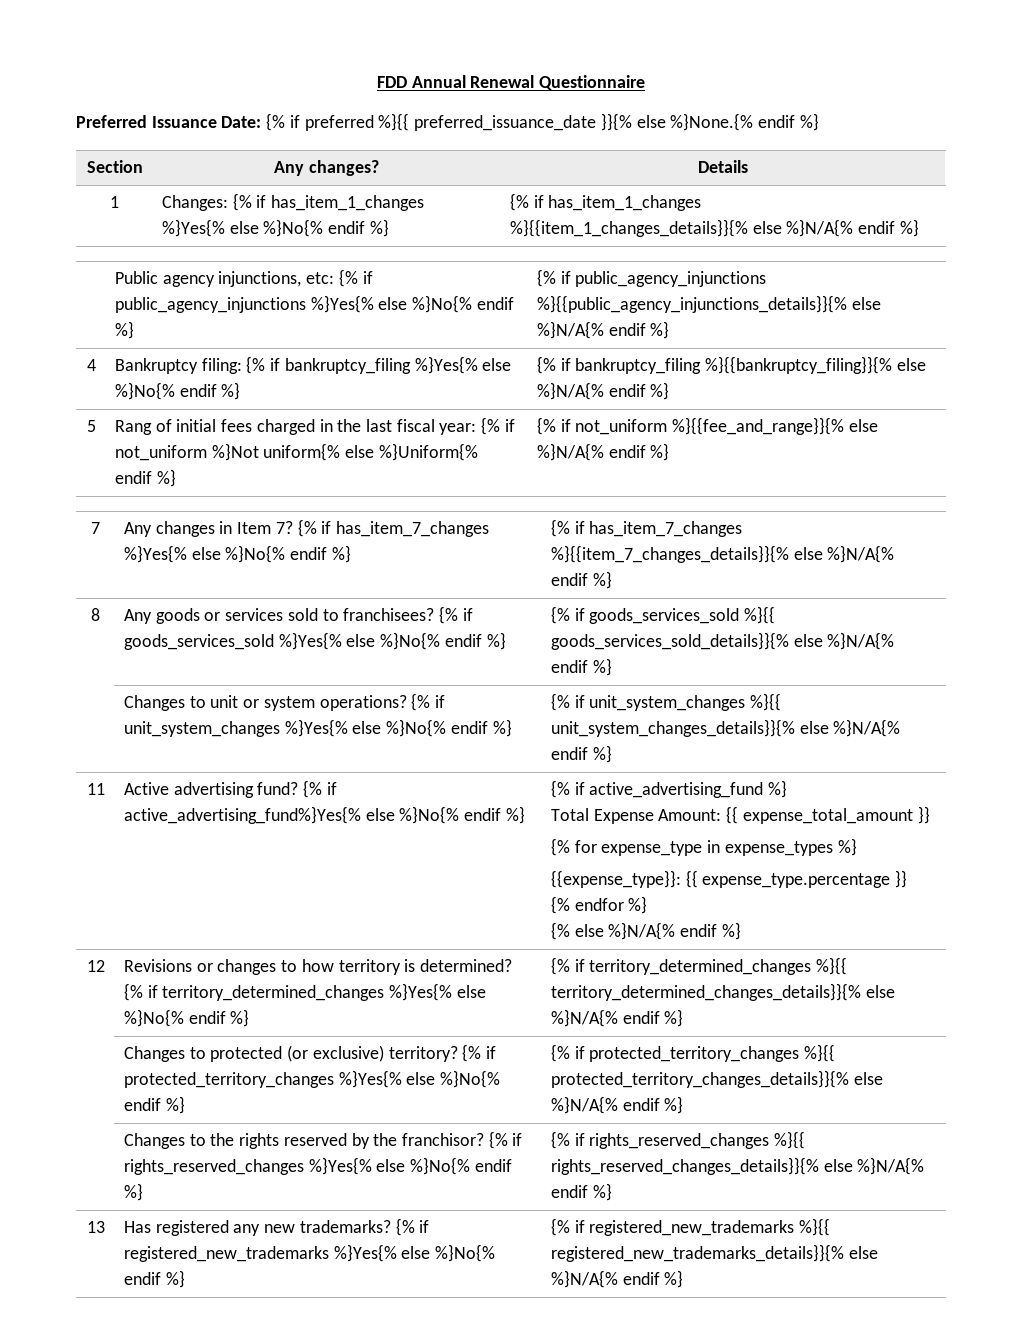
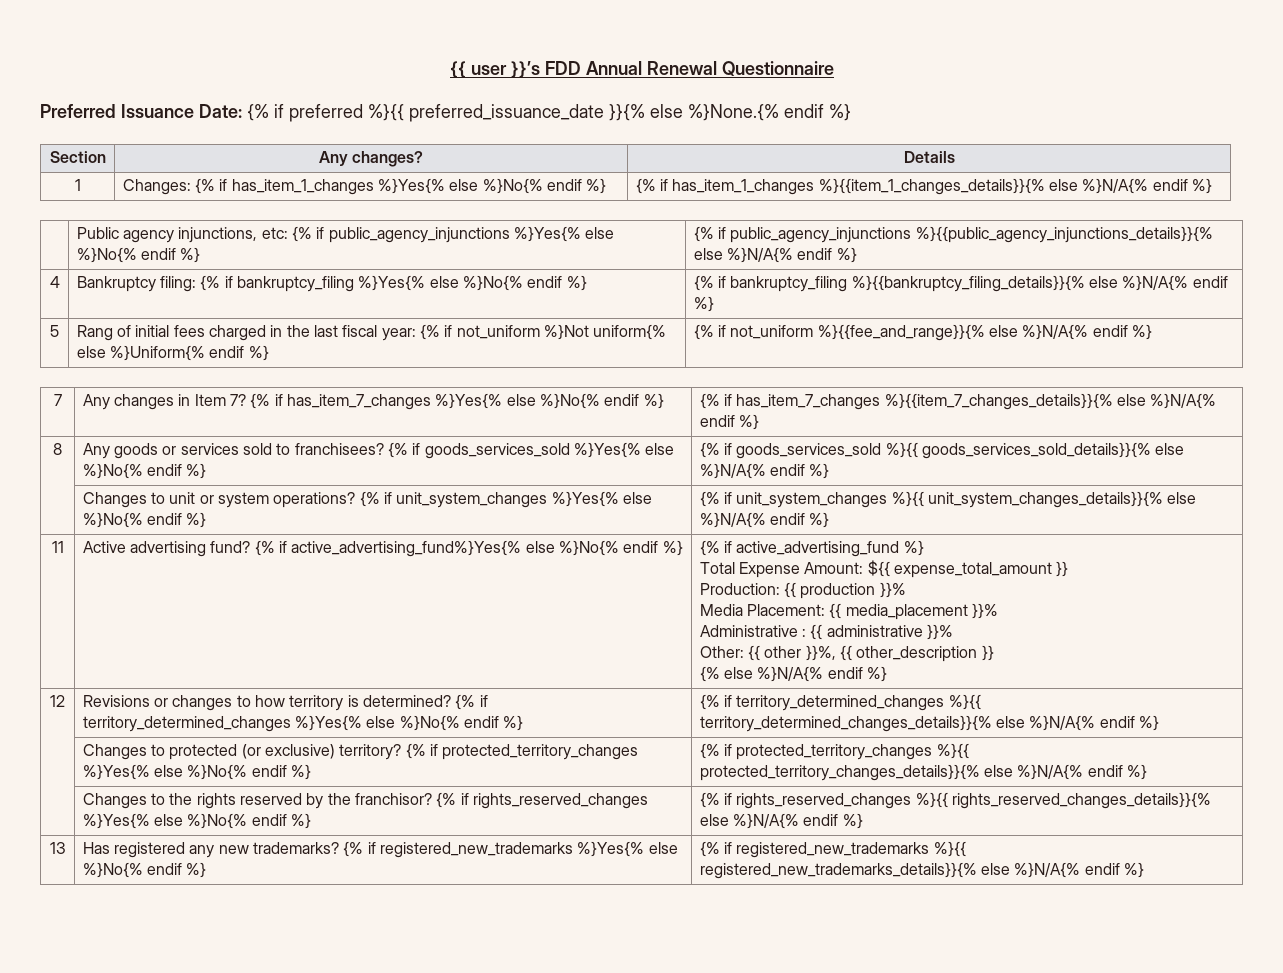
- FDD Annual Renewal Questionnaire
+ {{ user }}’s FDD Annual Renewal Questionnaire
- 4 | Bankruptcy filing: {% if bankruptcy_filing %}Yes{% else %}No{% endif %} | {% if bankruptcy_filing %}{{bankruptcy_filing}}{% else %}N/A{% endif %}
+ 4 | Bankruptcy filing: {% if bankruptcy_filing %}Yes{% else %}No{% endif %} | {% if bankruptcy_filing %}{{bankruptcy_filing_details}}{% else %}N/A{% endif %}
- Total Expense Amount: {{ expense_total_amount }}
+ Total Expense Amount: ${{ expense_total_amount }}
- {% for expense_type in expense_types %}
- {{expense_type}}: {{ expense_type.percentage }}
- {% endfor %}
+ Production: {{ production }}%
+ Media Placement: {{ media_placement }}%
+ Administrative : {{ administrative }}%
+ Other: {{ other }}%, {{ other_description }}

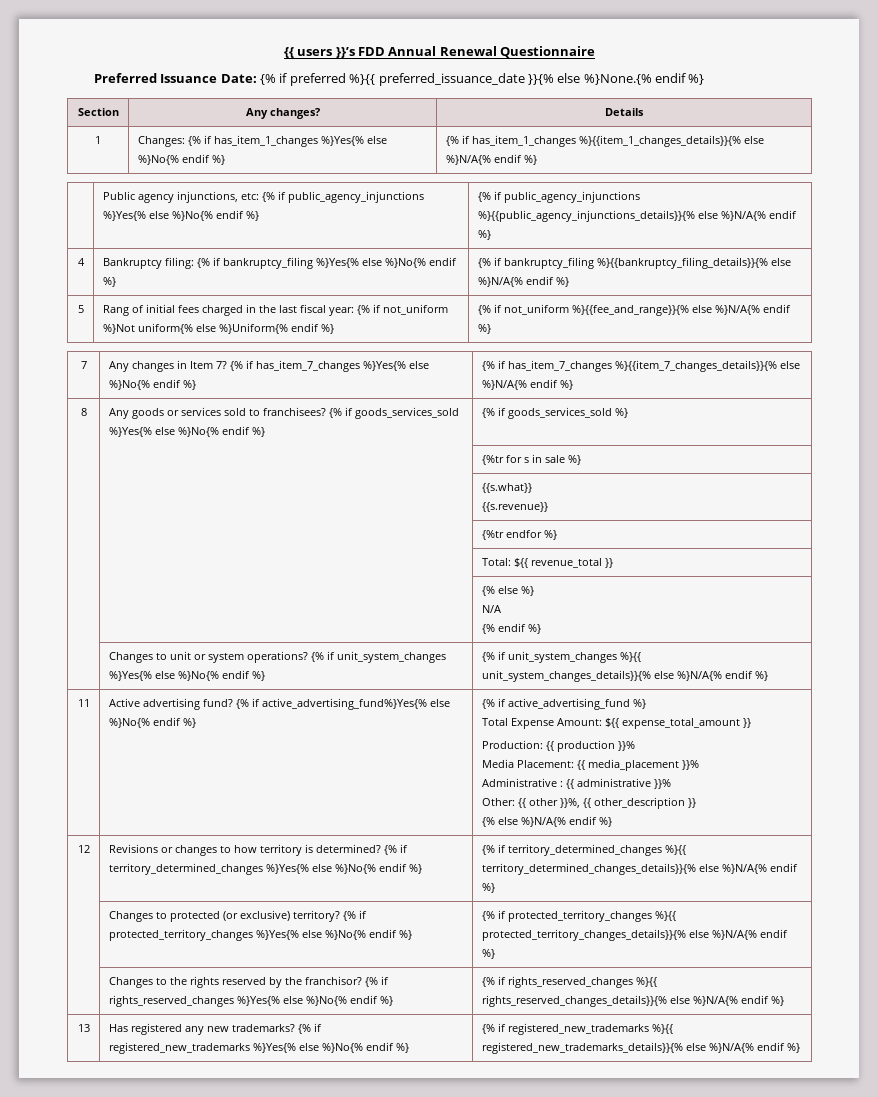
- {{ user }}’s FDD Annual Renewal Questionnaire
+ {{ users }}’s FDD Annual Renewal Questionnaire
- 8 | Any goods or services sold to franchisees? {% if goods_services_sold %}Yes{% else %}No{% endif %} | {% if goods_services_sold %}{{ goods_services_sold_details}}{% else %}N/A{% endif %}
+ 8 | Any goods or services sold to franchisees? {% if goods_services_sold %}Yes{% else %}No{% endif %} | {% if goods_services_sold %}
+ | | {%tr for s in sale %}
+ | | {{s.what}}
+ {{s.revenue}}
+ | | {%tr endfor %}
+ | | Total: ${{ revenue_total }}
+ | | {% else %}
+ N/A
+ {% endif %}

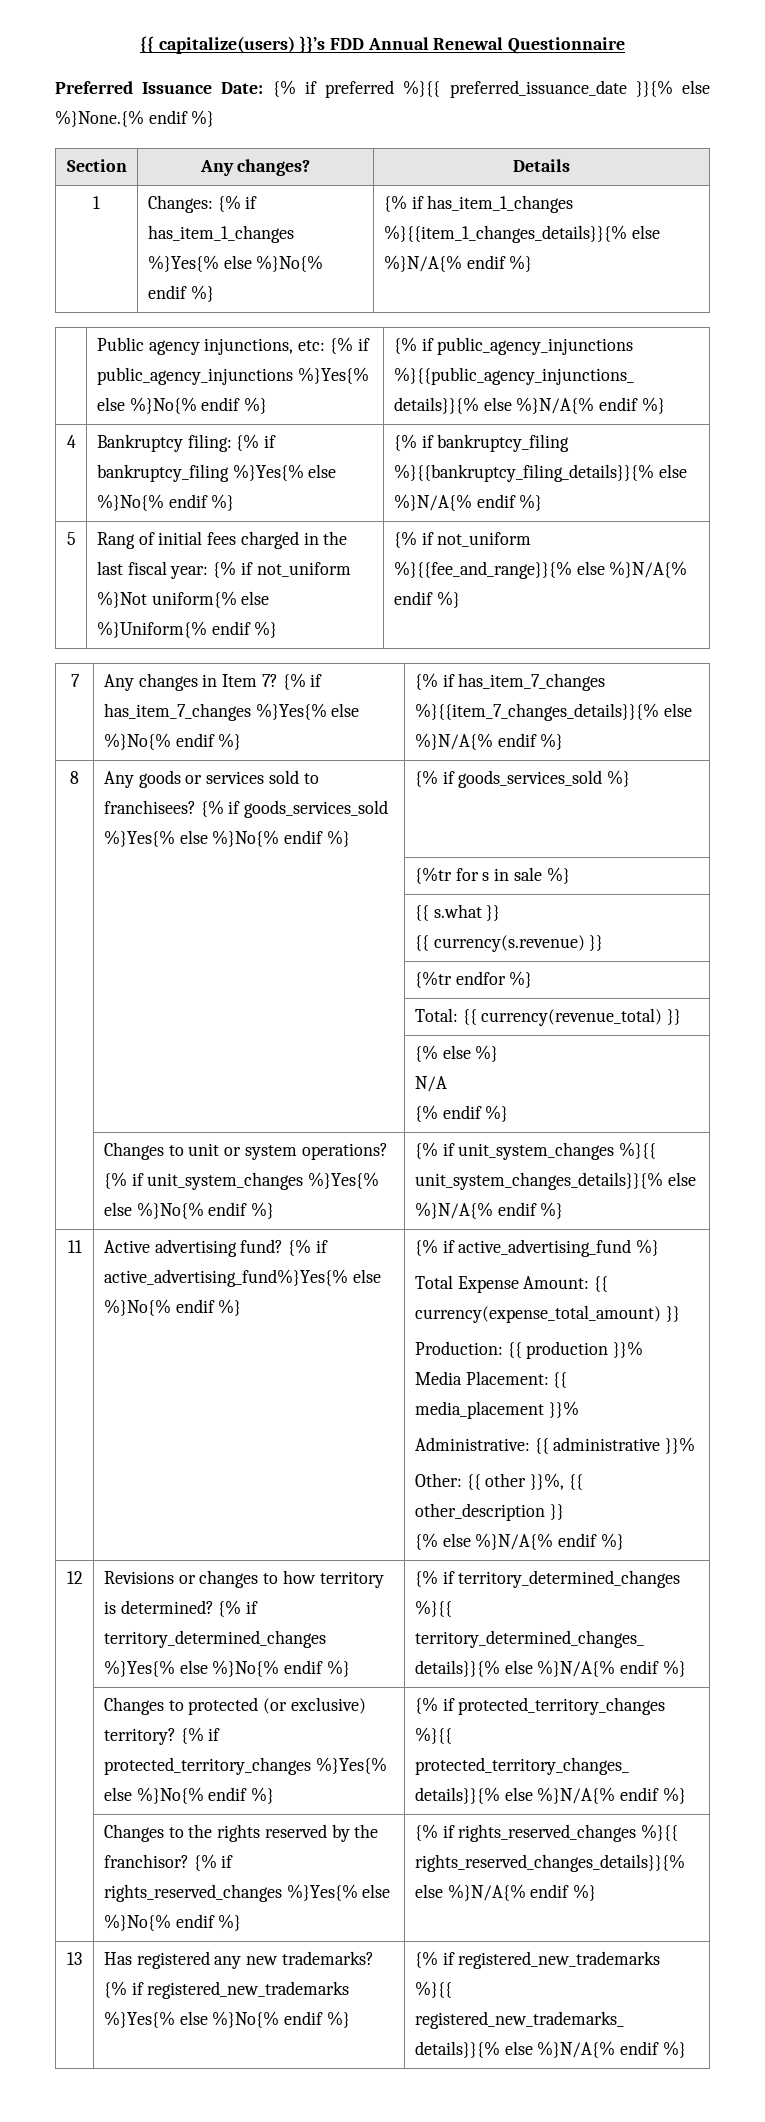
- {{ users }}’s FDD Annual Renewal Questionnaire
+ {{ capitalize(users) }}’s FDD Annual Renewal Questionnaire
- | | {{s.what}}
- {{s.revenue}}
+ | | {{ s.what }}
+ {{ currency(s.revenue) }}
- | | Total: ${{ revenue_total }}
+ | | Total: {{ currency(revenue_total) }}
- Total Expense Amount: ${{ expense_total_amount }}
+ Total Expense Amount: {{ currency(expense_total_amount) }}
- Administrative : {{ administrative }}%
+ Administrative: {{ administrative }}%

